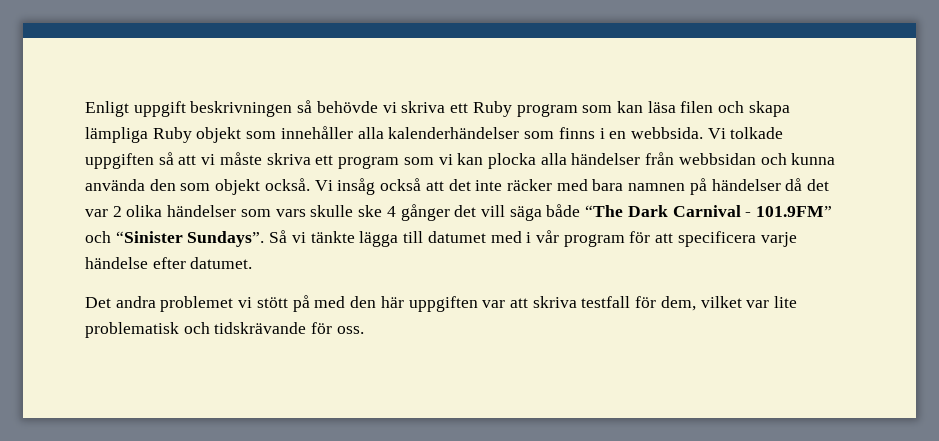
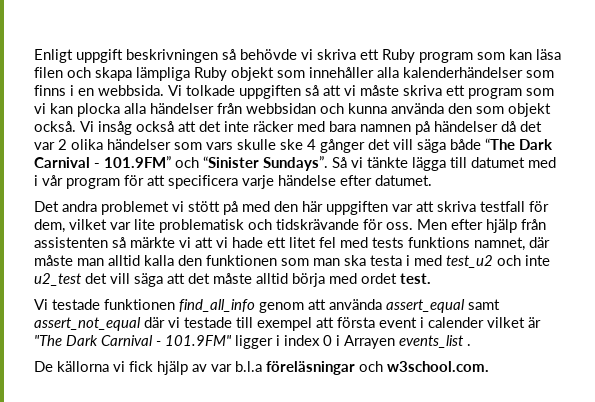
+ Men efter hjälp från assistenten så märkte vi att vi hade ett litet fel med tests funktions namnet, där måste man alltid kalla den funktionen som man ska testa i med test_u2 och inte u2_test det vill säga att det måste alltid börja med ordet test.
+ Vi testade funktionen find_all_info genom att använda assert_equal samt assert_not_equal där vi testade till exempel att första event i calender vilket är "The Dark Carnival - 101.9FM" ligger i index 0 i Arrayen events_list .
+ De källorna vi fick hjälp av var b.l.a föreläsningar och w3school.com.

